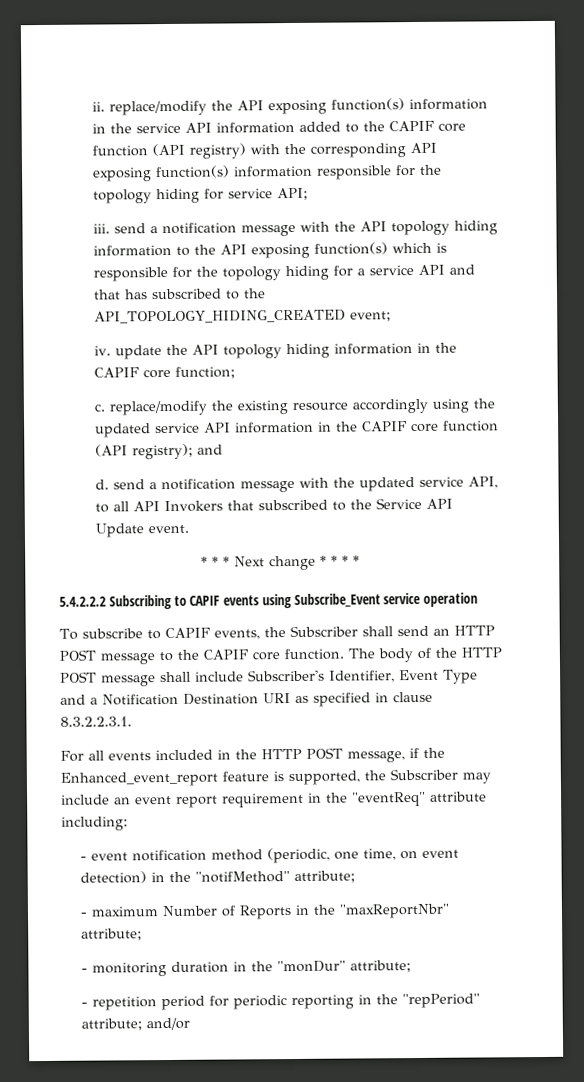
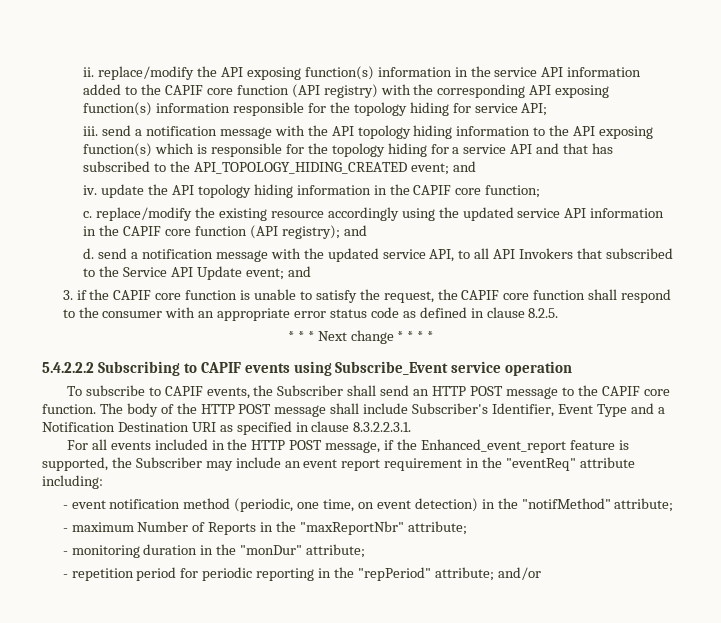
- iii. send a notification message with the API topology hiding information to the API exposing function(s) which is responsible for the topology hiding for a service API and that has subscribed to the API_TOPOLOGY_HIDING_CREATED event;
+ iii. send a notification message with the API topology hiding information to the API exposing function(s) which is responsible for the topology hiding for a service API and that has subscribed to the API_TOPOLOGY_HIDING_CREATED event; and
- d. send a notification message with the updated service API, to all API Invokers that subscribed to the Service API Update event.
+ d. send a notification message with the updated service API, to all API Invokers that subscribed to the Service API Update event; and
+ 3. if the CAPIF core function is unable to satisfy the request, the CAPIF core function shall respond to the consumer with an appropriate error status code as defined in clause 8.2.5.

